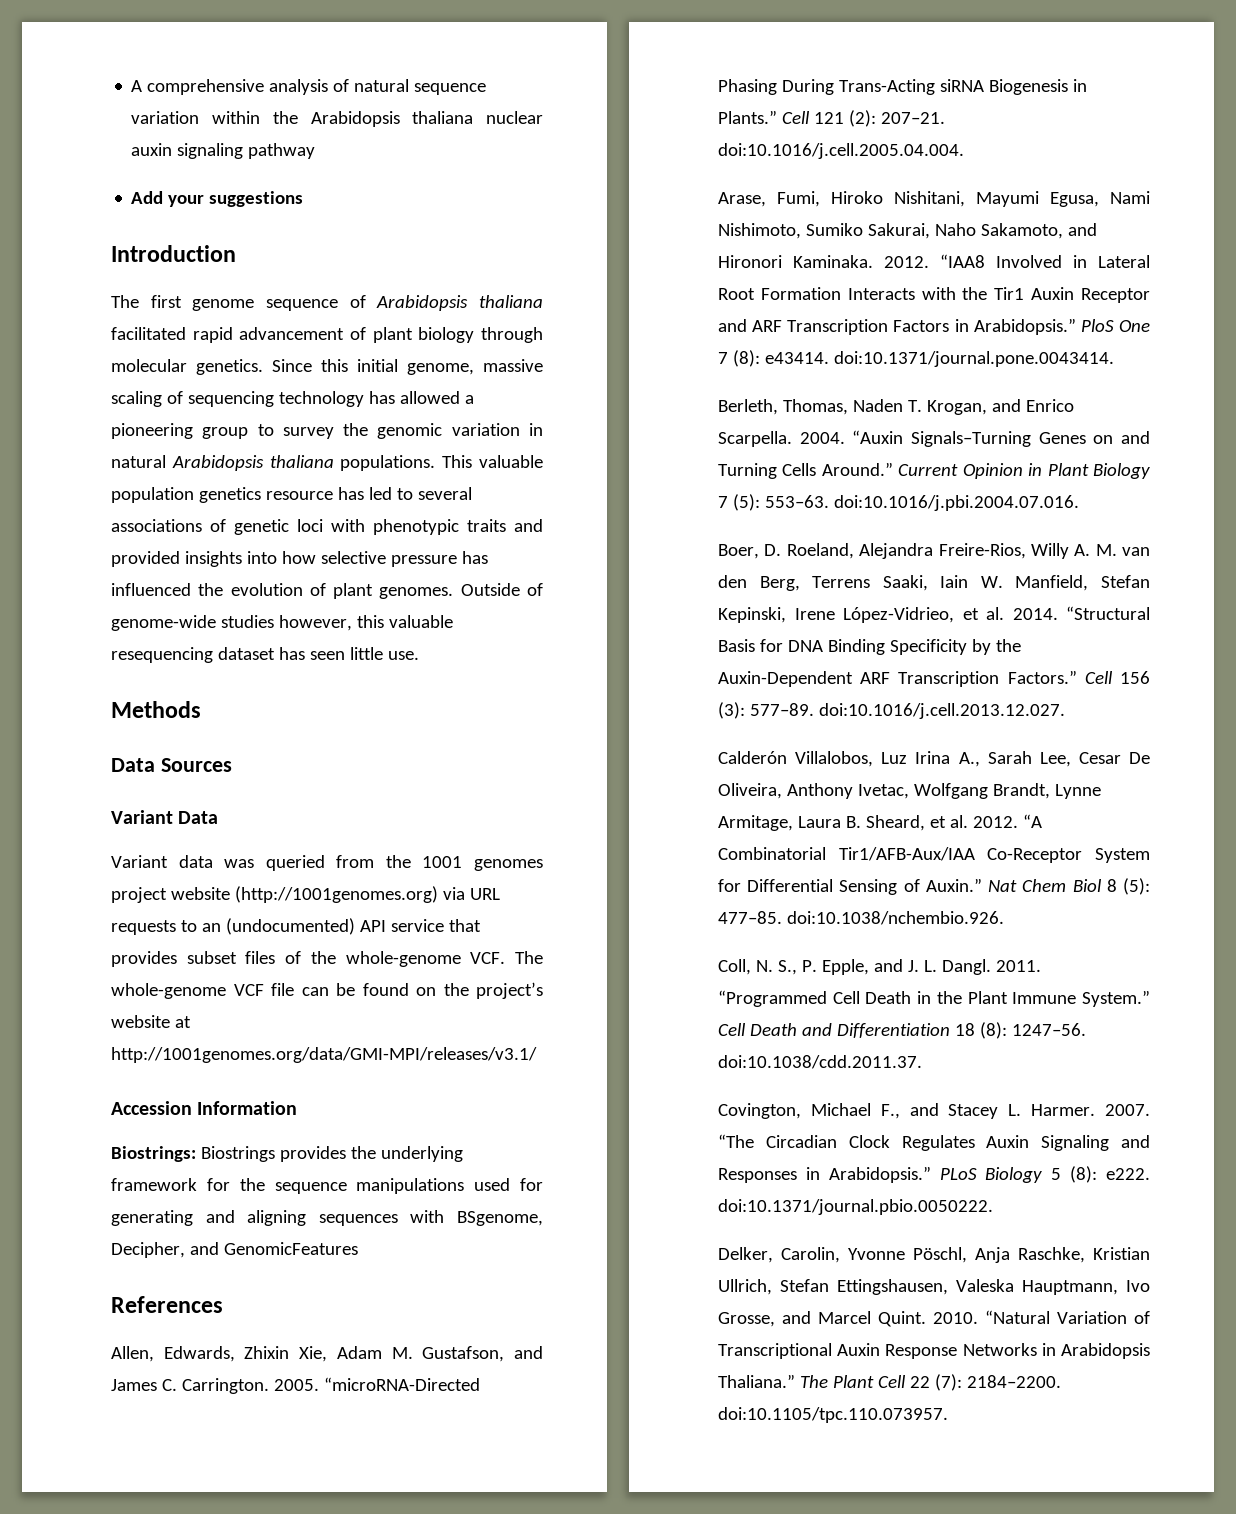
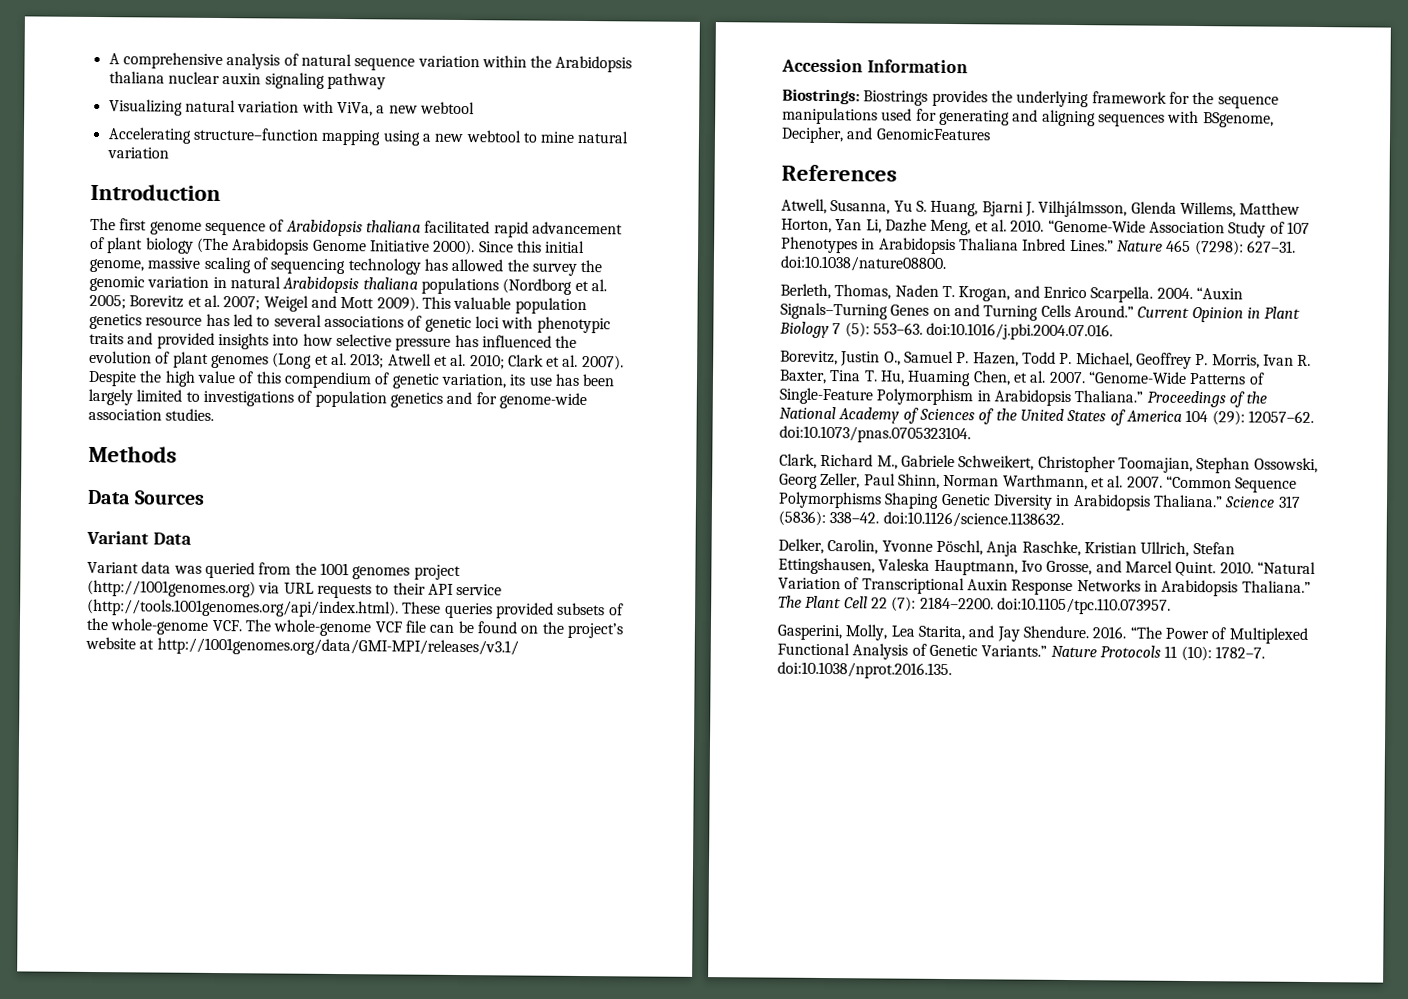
- Add your suggestions
+ Visualizing natural variation with ViVa, a new webtool
+ Accelerating structure–function mapping using a new webtool to mine natural variation
- The first genome sequence of Arabidopsis thaliana facilitated rapid advancement of plant biology through molecular genetics.
+ The first genome sequence of Arabidopsis thaliana facilitated rapid advancement of plant biology (The Arabidopsis Genome Initiative 2000).
- Since this initial genome, massive scaling of sequencing technology has allowed a pioneering group to survey the genomic variation in natural Arabidopsis thaliana populations.
+ Since this initial genome, massive scaling of sequencing technology has allowed the survey the genomic variation in natural Arabidopsis thaliana populations (Nordborg et al. 2005; Borevitz et al. 2007; Weigel and Mott 2009).
- This valuable population genetics resource has led to several associations of genetic loci with phenotypic traits and provided insights into how selective pressure has influenced the evolution of plant genomes. Outside of genome-wide studies however, this valuable resequencing dataset has seen little use.
+ This valuable population genetics resource has led to several associations of genetic loci with phenotypic traits and provided insights into how selective pressure has influenced the evolution of plant genomes (Long et al. 2013; Atwell et al. 2010; Clark et al. 2007). Despite the high value of this compendium of genetic variation, its use has been largely limited to investigations of population genetics and for genome-wide association studies.
- Variant data was queried from the 1001 genomes project website (http://1001genomes.org) via URL requests to an (undocumented) API service that provides subset files of the whole-genome VCF. The whole-genome VCF file can be found on the project’s website at http://1001genomes.org/data/GMI-MPI/releases/v3.1/
+ Variant data was queried from the 1001 genomes project (http://1001genomes.org) via URL requests to their API service (http://tools.1001genomes.org/api/index.html). These queries provided subsets of the whole-genome VCF. The whole-genome VCF file can be found on the project’s website at http://1001genomes.org/data/GMI-MPI/releases/v3.1/
- Allen, Edwards, Zhixin Xie, Adam M. Gustafson, and James C. Carrington. 2005. “microRNA-Directed Phasing During Trans-Acting siRNA Biogenesis in Plants.” Cell 121 (2): 207–21. doi:10.1016/j.cell.2005.04.004.
- Arase, Fumi, Hiroko Nishitani, Mayumi Egusa, Nami Nishimoto, Sumiko Sakurai, Naho Sakamoto, and Hironori Kaminaka. 2012. “IAA8 Involved in Lateral Root Formation Interacts with the Tir1 Auxin Receptor and ARF Transcription Factors in Arabidopsis.” PloS One 7 (8): e43414. doi:10.1371/journal.pone.0043414.
+ Atwell, Susanna, Yu S. Huang, Bjarni J. Vilhjálmsson, Glenda Willems, Matthew Horton, Yan Li, Dazhe Meng, et al. 2010. “Genome-Wide Association Study of 107 Phenotypes in Arabidopsis Thaliana Inbred Lines.” Nature 465 (7298): 627–31. doi:10.1038/nature08800.
- Boer, D. Roeland, Alejandra Freire-Rios, Willy A. M. van den Berg, Terrens Saaki, Iain W. Manfield, Stefan Kepinski, Irene López-Vidrieo, et al. 2014. “Structural Basis for DNA Binding Specificity by the Auxin-Dependent ARF Transcription Factors.” Cell 156 (3): 577–89. doi:10.1016/j.cell.2013.12.027.
- Calderón Villalobos, Luz Irina A., Sarah Lee, Cesar De Oliveira, Anthony Ivetac, Wolfgang Brandt, Lynne Armitage, Laura B. Sheard, et al. 2012. “A Combinatorial Tir1/AFB-Aux/IAA Co-Receptor System for Differential Sensing of Auxin.” Nat Chem Biol 8 (5): 477–85. doi:10.1038/nchembio.926.
- Coll, N. S., P. Epple, and J. L. Dangl. 2011. “Programmed Cell Death in the Plant Immune System.” Cell Death and Differentiation 18 (8): 1247–56. doi:10.1038/cdd.2011.37.
- Covington, Michael F., and Stacey L. Harmer. 2007. “The Circadian Clock Regulates Auxin Signaling and Responses in Arabidopsis.” PLoS Biology 5 (8): e222. doi:10.1371/journal.pbio.0050222.
+ Borevitz, Justin O., Samuel P. Hazen, Todd P. Michael, Geoffrey P. Morris, Ivan R. Baxter, Tina T. Hu, Huaming Chen, et al. 2007. “Genome-Wide Patterns of Single-Feature Polymorphism in Arabidopsis Thaliana.” Proceedings of the National Academy of Sciences of the United States of America 104 (29): 12057–62. doi:10.1073/pnas.0705323104.
+ Clark, Richard M., Gabriele Schweikert, Christopher Toomajian, Stephan Ossowski, Georg Zeller, Paul Shinn, Norman Warthmann, et al. 2007. “Common Sequence Polymorphisms Shaping Genetic Diversity in Arabidopsis Thaliana.” Science 317 (5836): 338–42. doi:10.1126/science.1138632.
+ Gasperini, Molly, Lea Starita, and Jay Shendure. 2016. “The Power of Multiplexed Functional Analysis of Genetic Variants.” Nature Protocols 11 (10): 1782–7. doi:10.1038/nprot.2016.135.

